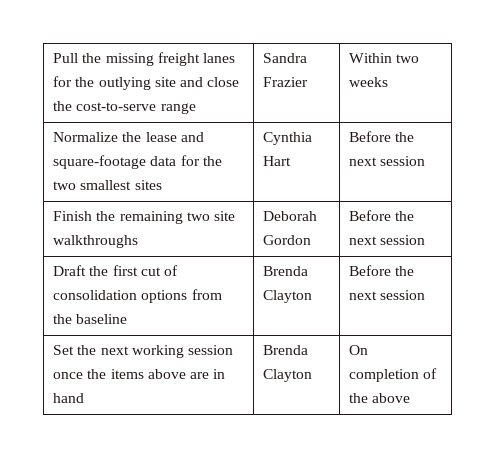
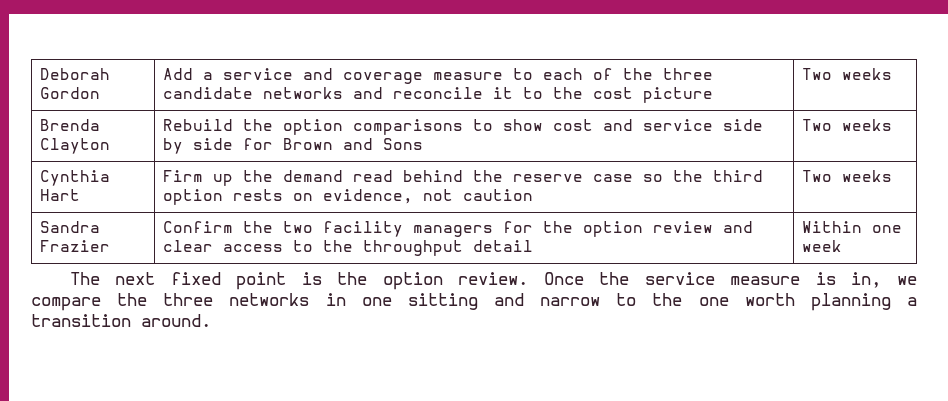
- Pull the missing freight lanes for the outlying site and close the cost-to-serve range | Sandra Frazier | Within two weeks
- Normalize the lease and square-footage data for the two smallest sites | Cynthia Hart | Before the next session
- Finish the remaining two site walkthroughs | Deborah Gordon | Before the next session
- Draft the first cut of consolidation options from the baseline | Brenda Clayton | Before the next session
- Set the next working session once the items above are in hand | Brenda Clayton | On completion of the above
+ Deborah Gordon | Add a service and coverage measure to each of the three candidate networks and reconcile it to the cost picture | Two weeks
+ Brenda Clayton | Rebuild the option comparisons to show cost and service side by side for Brown and Sons | Two weeks
+ Cynthia Hart | Firm up the demand read behind the reserve case so the third option rests on evidence, not caution | Two weeks
+ Sandra Frazier | Confirm the two facility managers for the option review and clear access to the throughput detail | Within one week
+ The next fixed point is the option review. Once the service measure is in, we compare the three networks in one sitting and narrow to the one worth planning a transition around.

